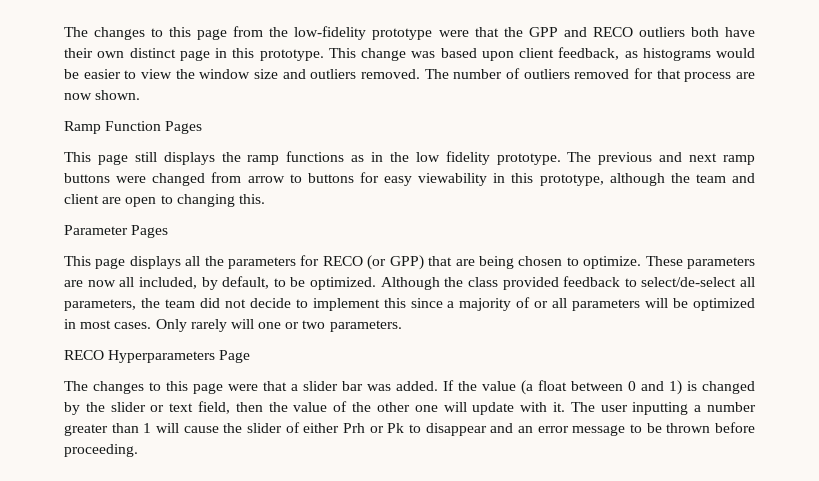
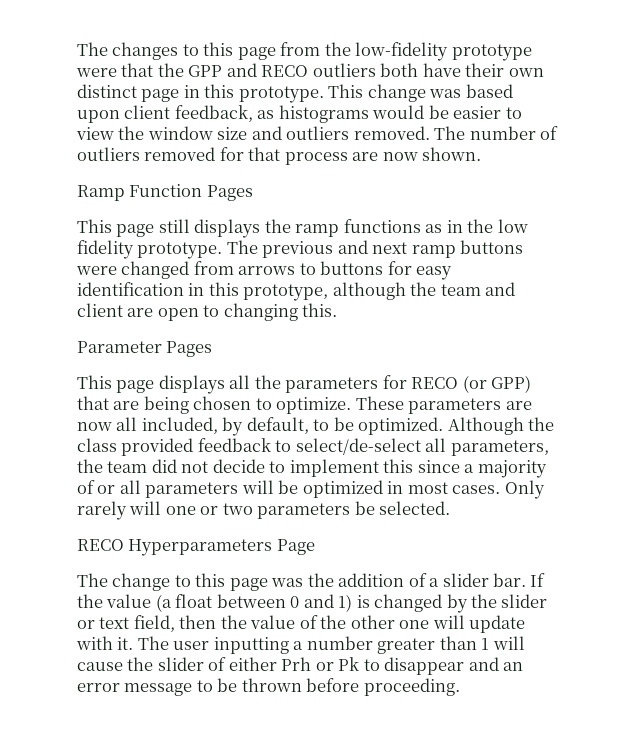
- The previous and next ramp buttons were changed from arrow to buttons for easy viewability in this prototype, although the team and client are open to changing this.
+ The previous and next ramp buttons were changed from arrows to buttons for easy identification in this prototype, although the team and client are open to changing this.
- Only rarely will one or two parameters.
+ Only rarely will one or two parameters be selected.
- The changes to this page were that a slider bar was added.
+ The change to this page was the addition of a slider bar.

